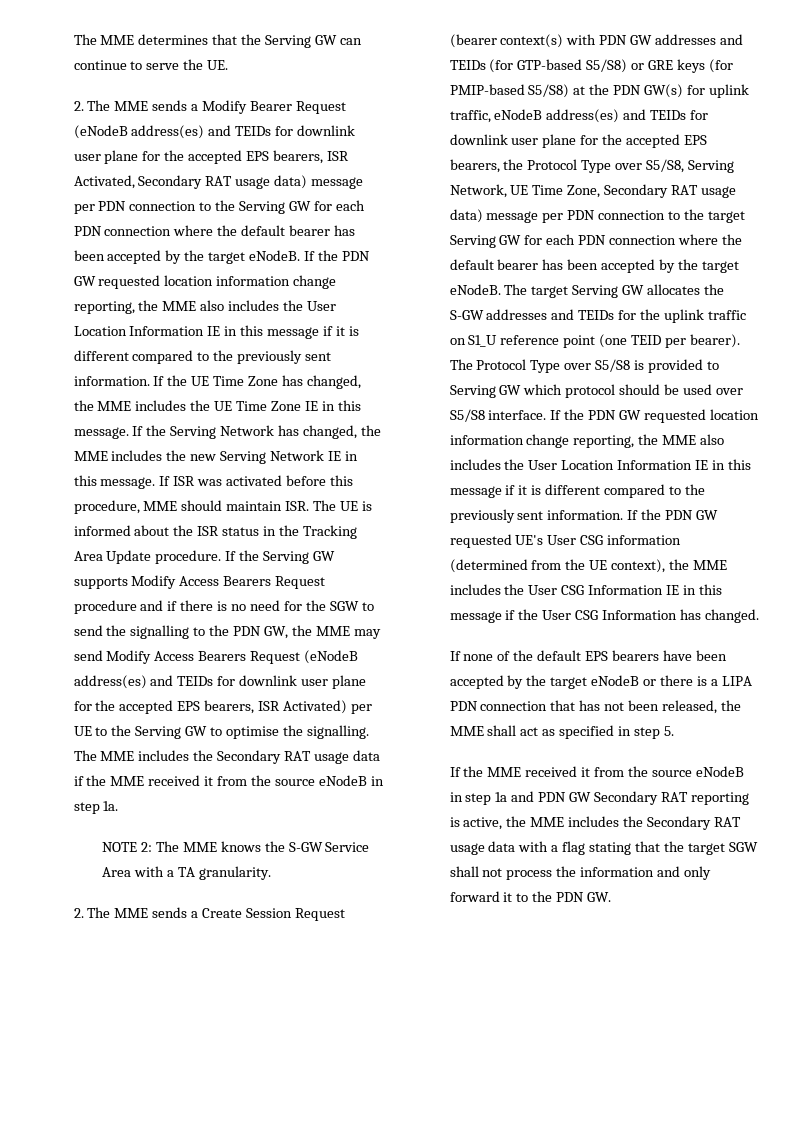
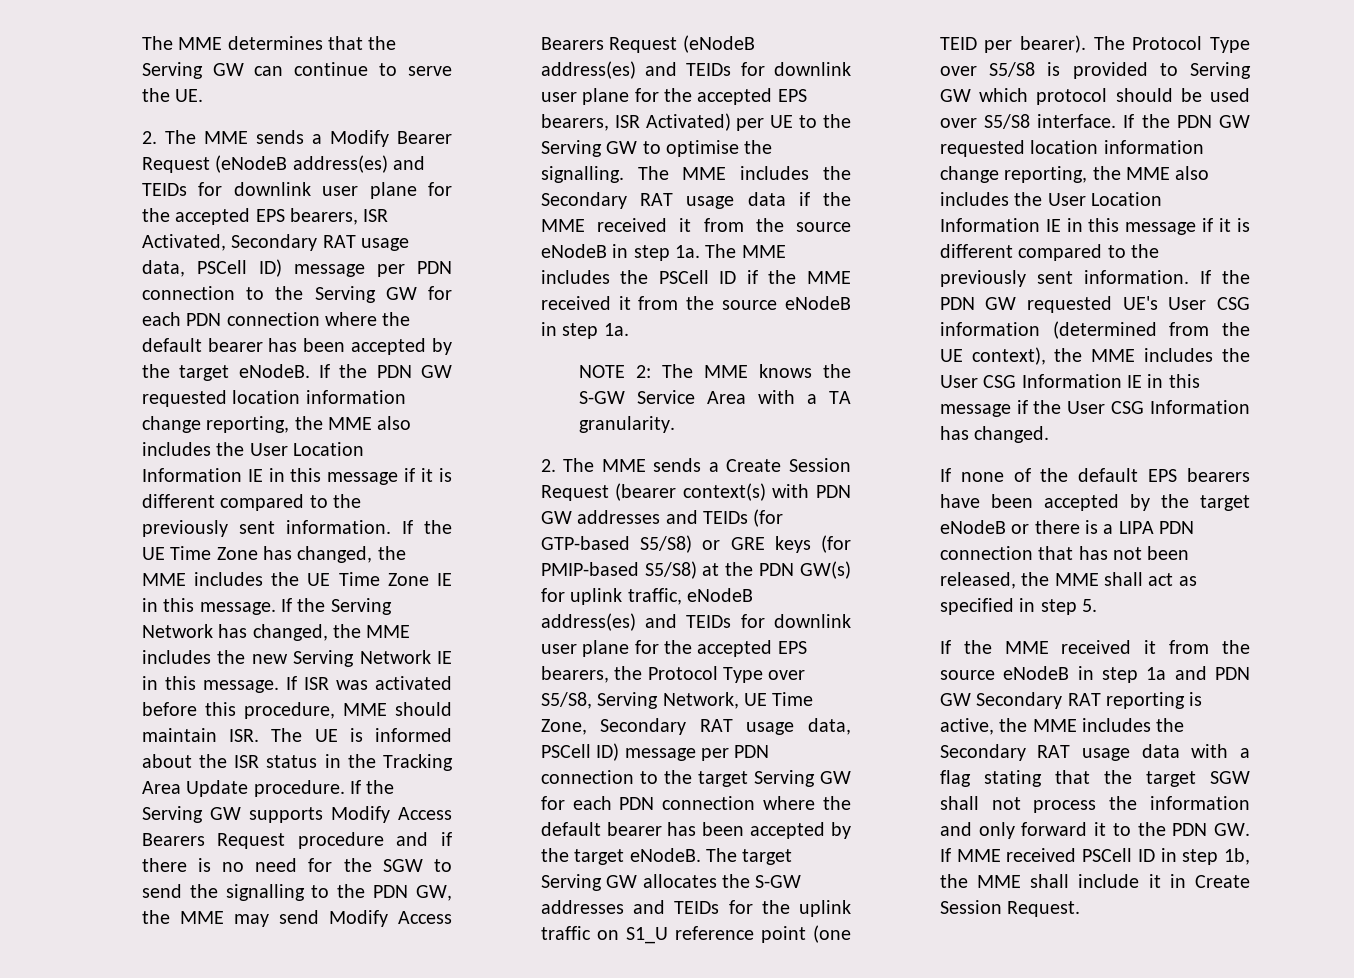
- 2. The MME sends a Modify Bearer Request (eNodeB address(es) and TEIDs for downlink user plane for the accepted EPS bearers, ISR Activated, Secondary RAT usage data) message per PDN connection to the Serving GW for each PDN connection where the default bearer has been accepted by the target eNodeB.
+ 2. The MME sends a Modify Bearer Request (eNodeB address(es) and TEIDs for downlink user plane for the accepted EPS bearers, ISR Activated, Secondary RAT usage data, PSCell ID) message per PDN connection to the Serving GW for each PDN connection where the default bearer has been accepted by the target eNodeB.
+ The MME includes the PSCell ID if the MME received it from the source eNodeB in step 1a.
- 2. The MME sends a Create Session Request (bearer context(s) with PDN GW addresses and TEIDs (for GTP-based S5/S8) or GRE keys (for PMIP-based S5/S8) at the PDN GW(s) for uplink traffic, eNodeB address(es) and TEIDs for downlink user plane for the accepted EPS bearers, the Protocol Type over S5/S8, Serving Network, UE Time Zone, Secondary RAT usage data) message per PDN connection to the target Serving GW for each PDN connection where the default bearer has been accepted by the target eNodeB.
+ 2. The MME sends a Create Session Request (bearer context(s) with PDN GW addresses and TEIDs (for GTP-based S5/S8) or GRE keys (for PMIP-based S5/S8) at the PDN GW(s) for uplink traffic, eNodeB address(es) and TEIDs for downlink user plane for the accepted EPS bearers, the Protocol Type over S5/S8, Serving Network, UE Time Zone, Secondary RAT usage data, PSCell ID) message per PDN connection to the target Serving GW for each PDN connection where the default bearer has been accepted by the target eNodeB.
- If the MME received it from the source eNodeB in step 1a and PDN GW Secondary RAT reporting is active, the MME includes the Secondary RAT usage data with a flag stating that the target SGW shall not process the information and only forward it to the PDN GW.
+ If the MME received it from the source eNodeB in step 1a and PDN GW Secondary RAT reporting is active, the MME includes the Secondary RAT usage data with a flag stating that the target SGW shall not process the information and only forward it to the PDN GW. If MME received PSCell ID in step 1b, the MME shall include it in Create Session Request.

